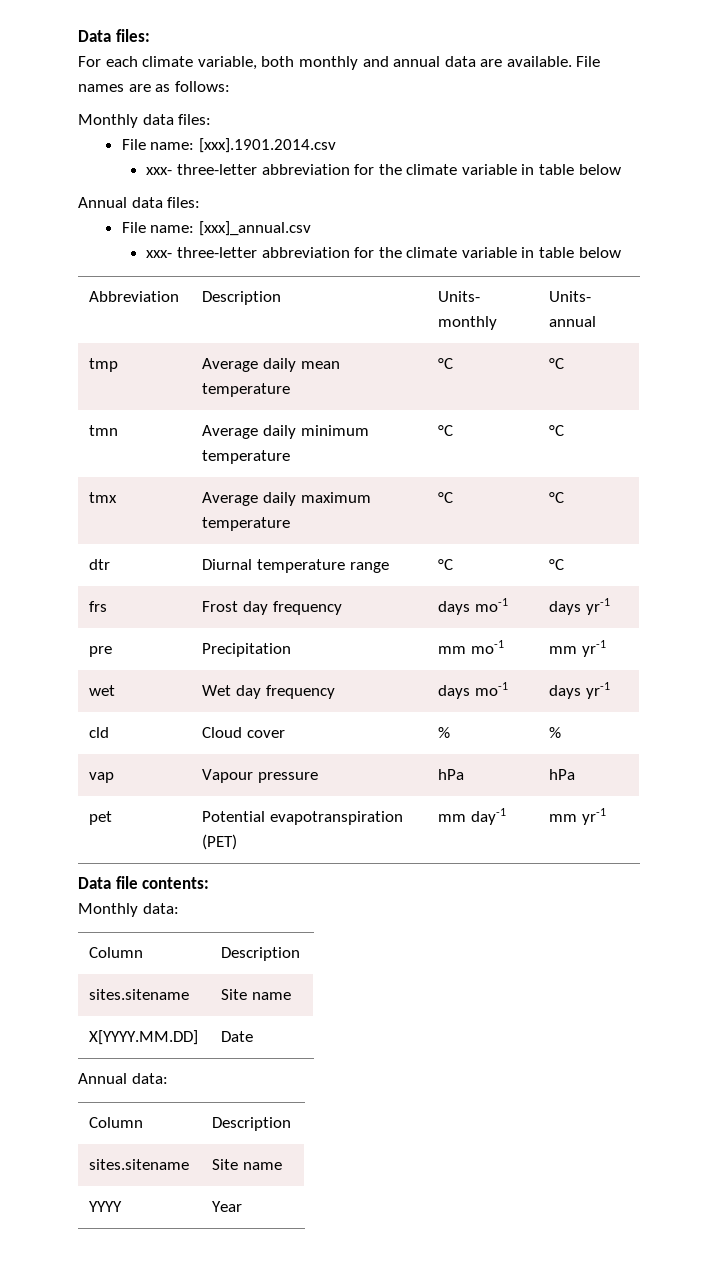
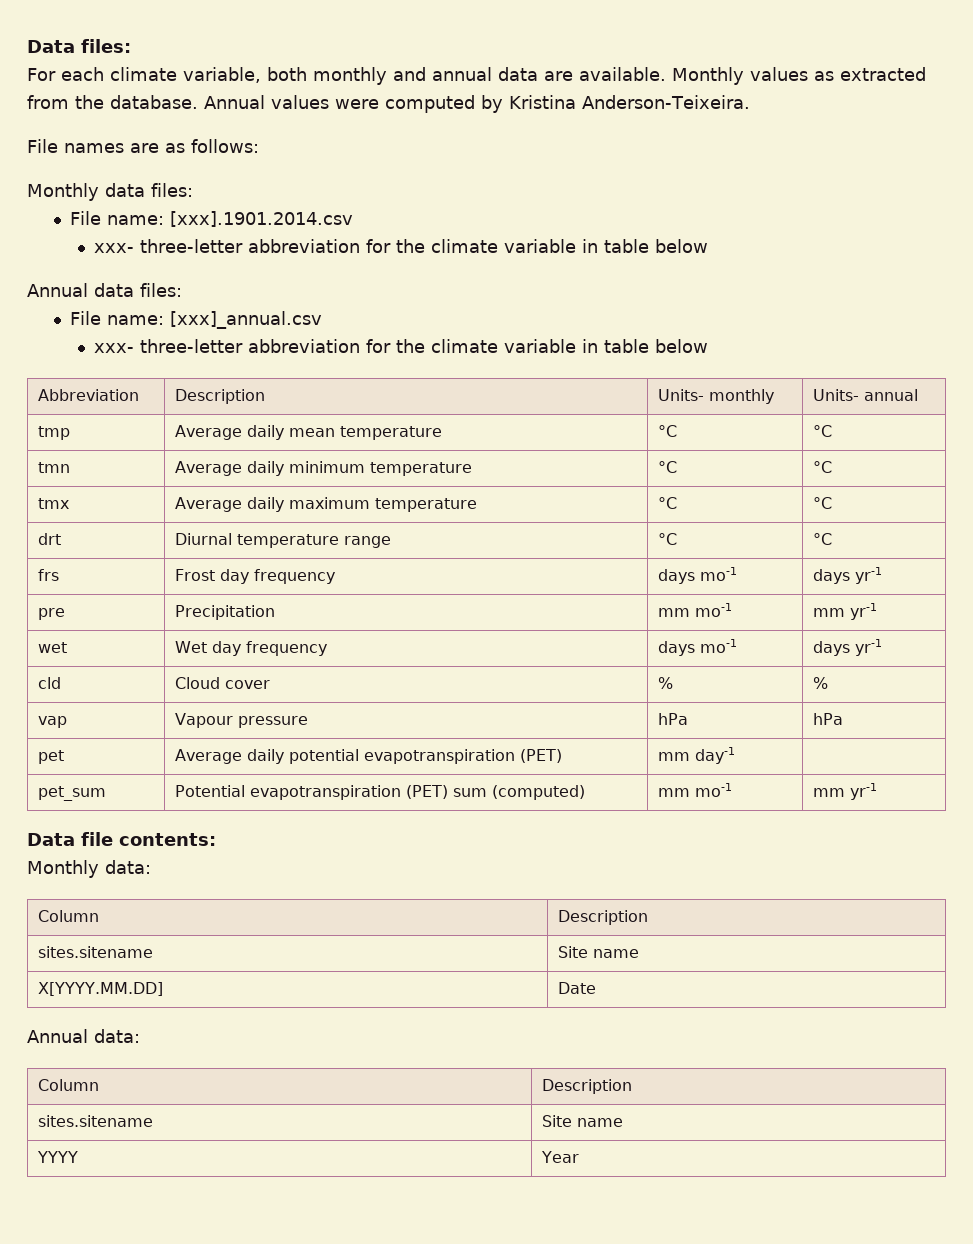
- For each climate variable, both monthly and annual data are available. File names are as follows:
+ For each climate variable, both monthly and annual data are available. Monthly values as extracted from the database. Annual values were computed by Kristina Anderson-Teixeira.
+ File names are as follows:
- dtr | Diurnal temperature range | °C | °C
+ drt | Diurnal temperature range | °C | °C
- pet | Potential evapotranspiration (PET) | mm day-1 | mm yr-1
+ pet | Average daily potential evapotranspiration (PET) | mm day-1 |
+ pet_sum | Potential evapotranspiration (PET) sum (computed) | mm mo-1 | mm yr-1

